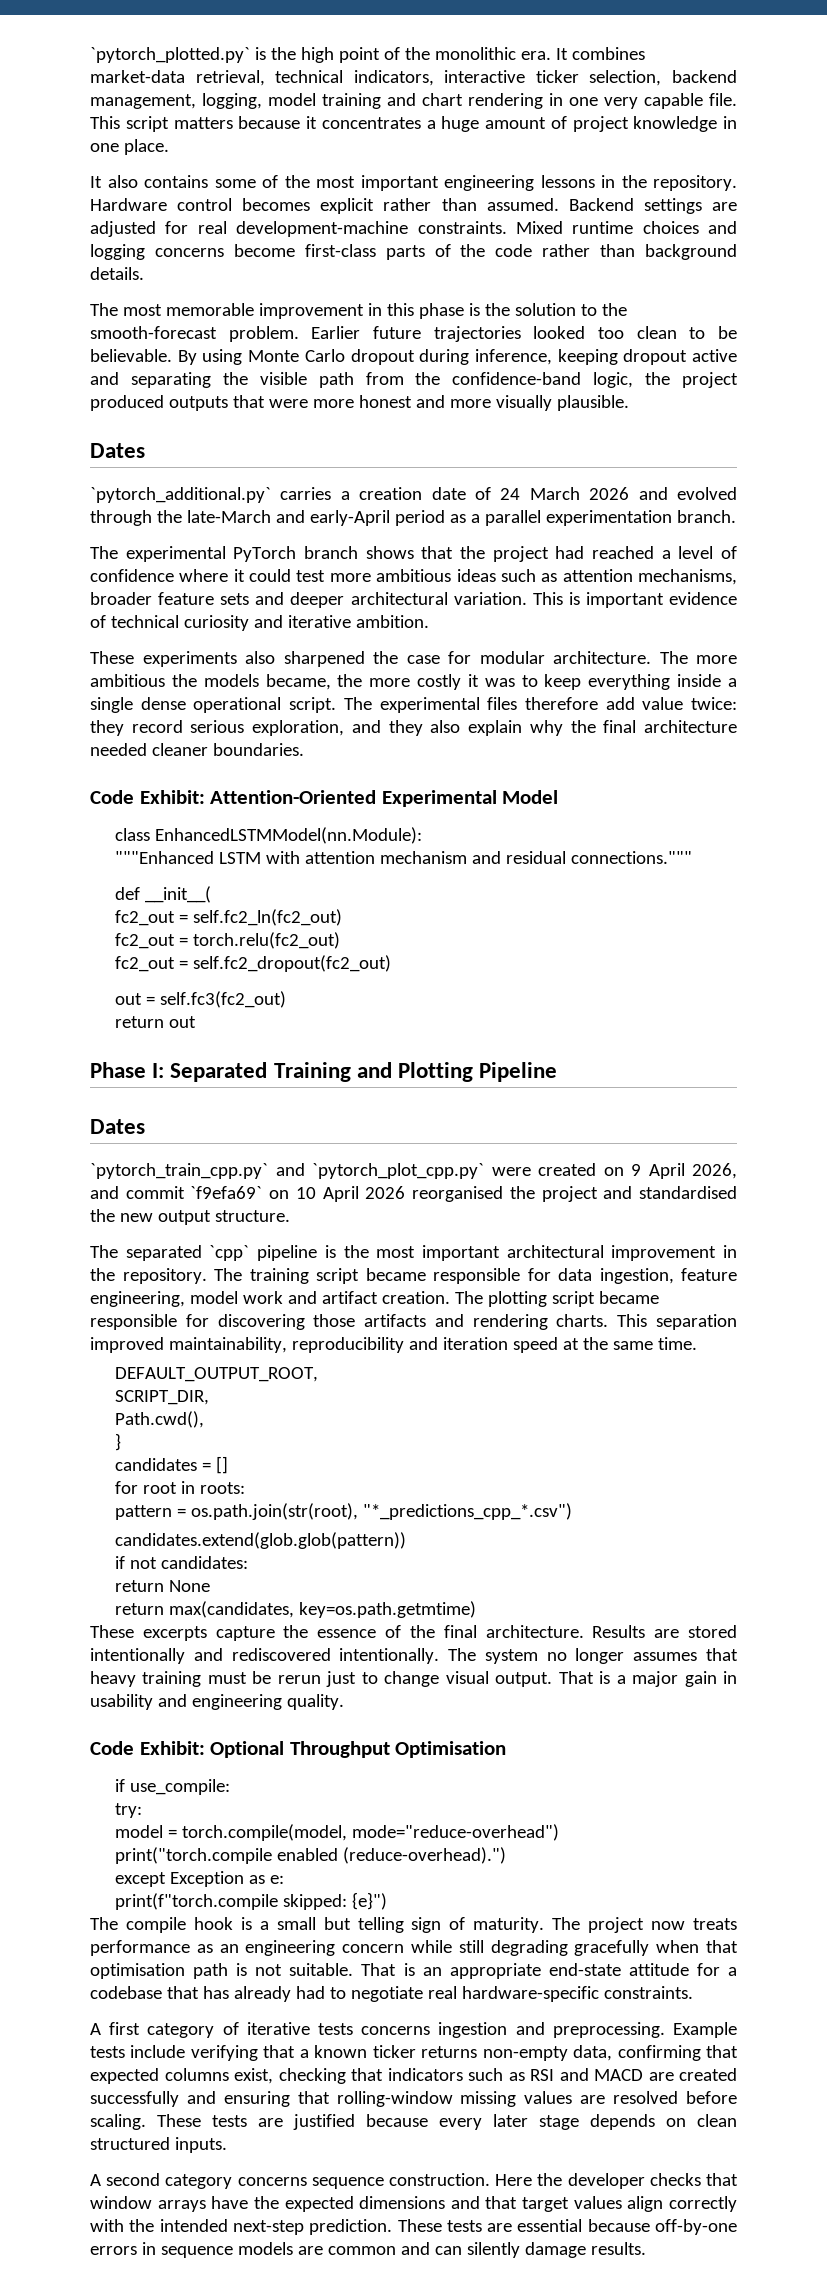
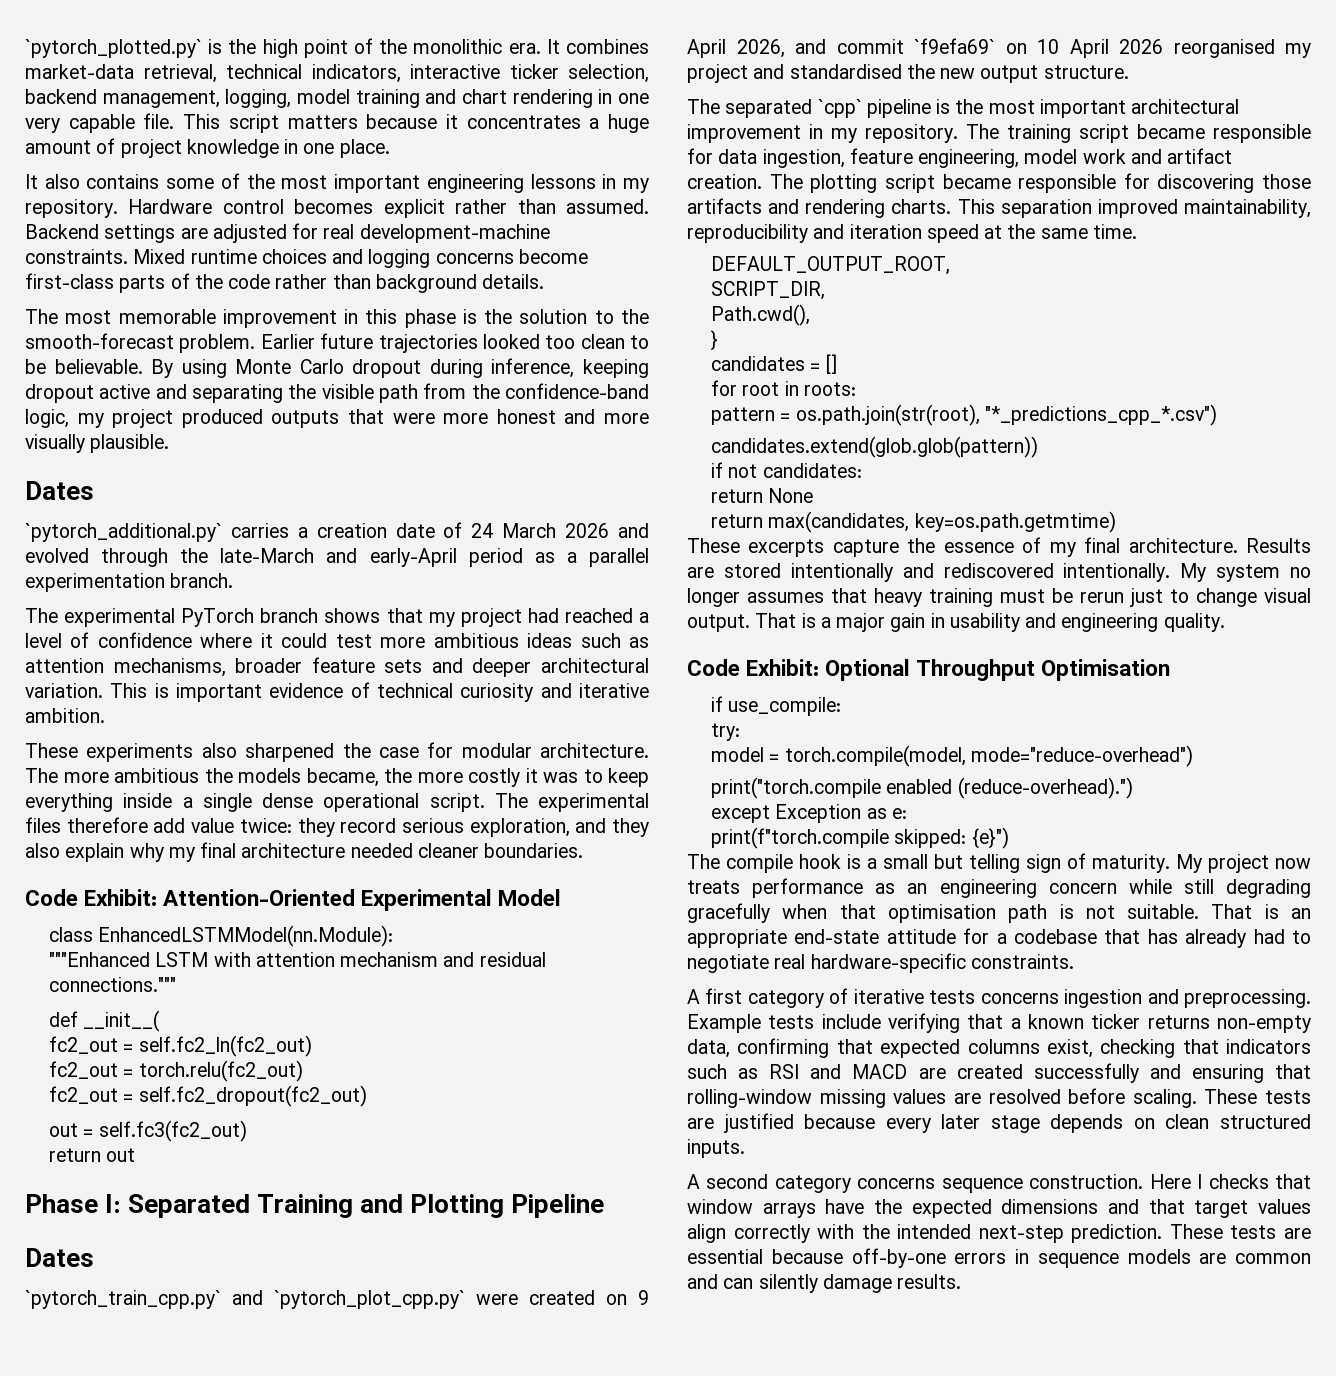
- It also contains some of the most important engineering lessons in the repository.
+ It also contains some of the most important engineering lessons in my repository.
- By using Monte Carlo dropout during inference, keeping dropout active and separating the visible path from the confidence-band logic, the project produced outputs that were more honest and more visually plausible.
+ By using Monte Carlo dropout during inference, keeping dropout active and separating the visible path from the confidence-band logic, my project produced outputs that were more honest and more visually plausible.
- The experimental PyTorch branch shows that the project had reached a level of confidence where it could test more ambitious ideas such as attention mechanisms, broader feature sets and deeper architectural variation.
+ The experimental PyTorch branch shows that my project had reached a level of confidence where it could test more ambitious ideas such as attention mechanisms, broader feature sets and deeper architectural variation.
- The experimental files therefore add value twice: they record serious exploration, and they also explain why the final architecture needed cleaner boundaries.
+ The experimental files therefore add value twice: they record serious exploration, and they also explain why my final architecture needed cleaner boundaries.
- `pytorch_train_cpp.py` and `pytorch_plot_cpp.py` were created on 9 April 2026, and commit `f9efa69` on 10 April 2026 reorganised the project and standardised the new output structure.
+ `pytorch_train_cpp.py` and `pytorch_plot_cpp.py` were created on 9 April 2026, and commit `f9efa69` on 10 April 2026 reorganised my project and standardised the new output structure.
- The separated `cpp` pipeline is the most important architectural improvement in the repository.
+ The separated `cpp` pipeline is the most important architectural improvement in my repository.
- These excerpts capture the essence of the final architecture.
+ These excerpts capture the essence of my final architecture.
- The system no longer assumes that heavy training must be rerun just to change visual output.
+ My system no longer assumes that heavy training must be rerun just to change visual output.
- The project now treats performance as an engineering concern while still degrading gracefully when that optimisation path is not suitable.
+ My project now treats performance as an engineering concern while still degrading gracefully when that optimisation path is not suitable.
- Here the developer checks that window arrays have the expected dimensions and that target values align correctly with the intended next-step prediction.
+ Here I checks that window arrays have the expected dimensions and that target values align correctly with the intended next-step prediction.

